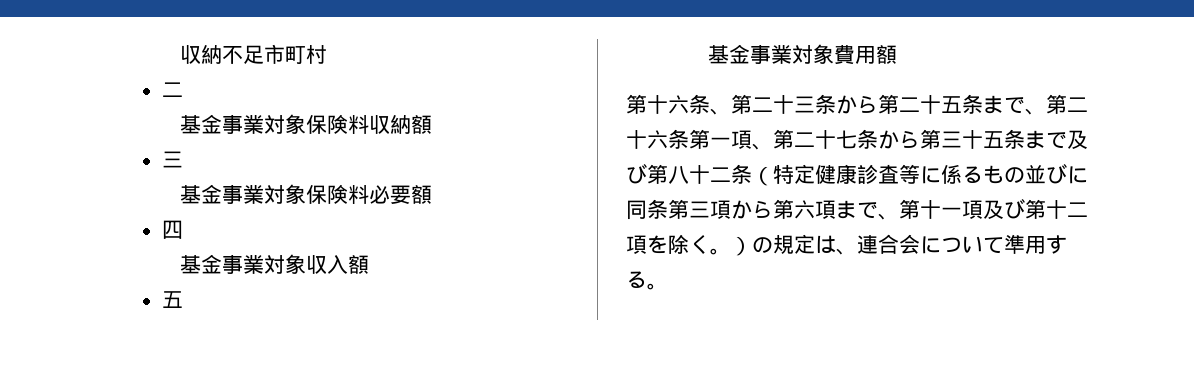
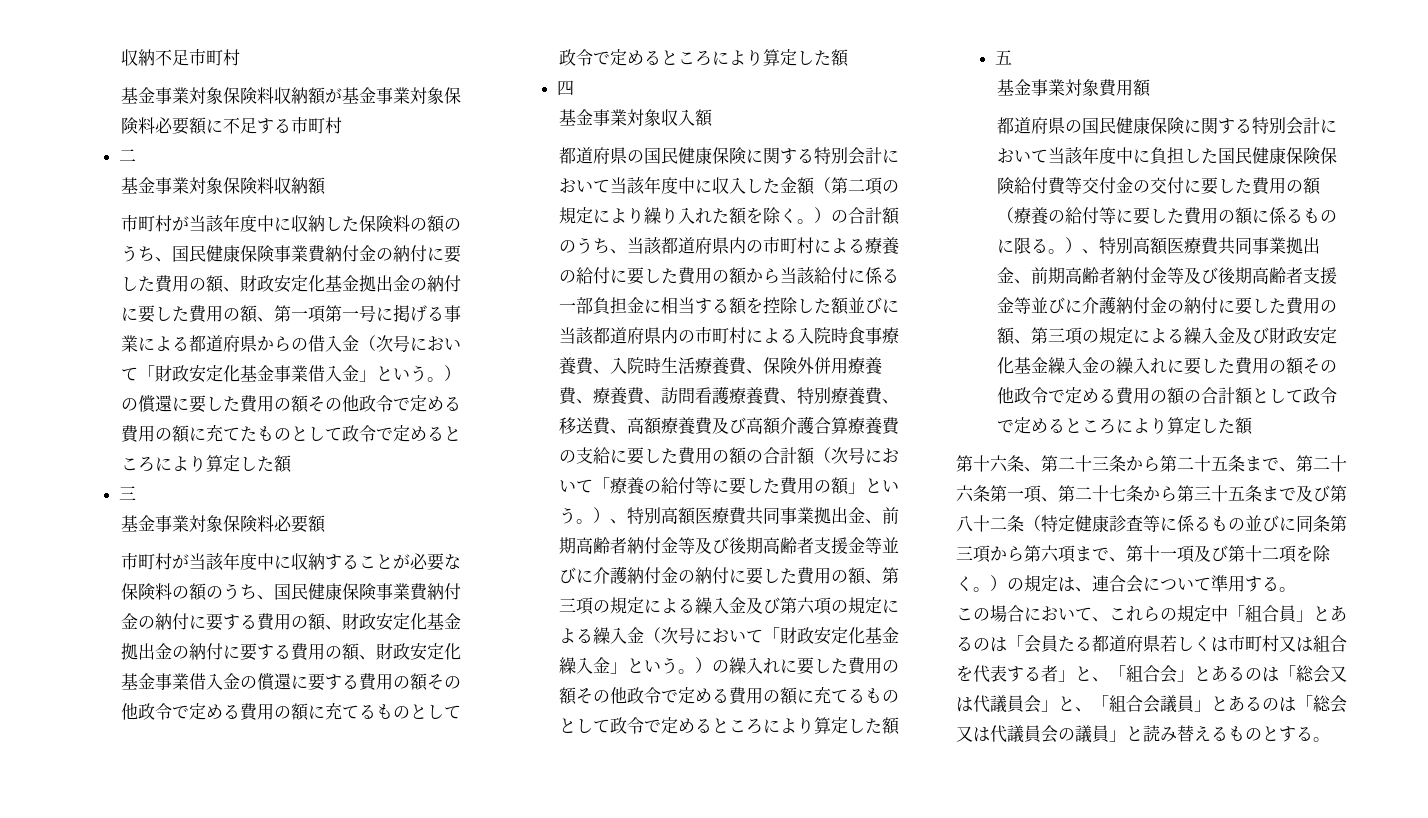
+ 基金事業対象保険料収納額が基金事業対象保険料必要額に不足する市町村
+ 市町村が当該年度中に収納した保険料の額のうち、国民健康保険事業費納付金の納付に要した費用の額、財政安定化基金拠出金の納付に要した費用の額、第一項第一号に掲げる事業による都道府県からの借入金（次号において「財政安定化基金事業借入金」という。）の償還に要した費用の額その他政令で定める費用の額に充てたものとして政令で定めるところにより算定した額
+ 市町村が当該年度中に収納することが必要な保険料の額のうち、国民健康保険事業費納付金の納付に要する費用の額、財政安定化基金拠出金の納付に要する費用の額、財政安定化基金事業借入金の償還に要する費用の額その他政令で定める費用の額に充てるものとして政令で定めるところにより算定した額
+ 都道府県の国民健康保険に関する特別会計において当該年度中に収入した金額（第二項の規定により繰り入れた額を除く。）の合計額のうち、当該都道府県内の市町村による療養の給付に要した費用の額から当該給付に係る一部負担金に相当する額を控除した額並びに当該都道府県内の市町村による入院時食事療養費、入院時生活療養費、保険外併用療養費、療養費、訪問看護療養費、特別療養費、移送費、高額療養費及び高額介護合算療養費の支給に要した費用の額の合計額（次号において「療養の給付等に要した費用の額」という。）、特別高額医療費共同事業拠出金、前期高齢者納付金等及び後期高齢者支援金等並びに介護納付金の納付に要した費用の額、第三項の規定による繰入金及び第六項の規定による繰入金（次号において「財政安定化基金繰入金」という。）の繰入れに要した費用の額その他政令で定める費用の額に充てるものとして政令で定めるところにより算定した額
+ 都道府県の国民健康保険に関する特別会計において当該年度中に負担した国民健康保険保険給付費等交付金の交付に要した費用の額（療養の給付等に要した費用の額に係るものに限る。）、特別高額医療費共同事業拠出金、前期高齢者納付金等及び後期高齢者支援金等並びに介護納付金の納付に要した費用の額、第三項の規定による繰入金及び財政安定化基金繰入金の繰入れに要した費用の額その他政令で定める費用の額の合計額として政令で定めるところにより算定した額
+ この場合において、これらの規定中「組合員」とあるのは「会員たる都道府県若しくは市町村又は組合を代表する者」と、「組合会」とあるのは「総会又は代議員会」と、「組合会議員」とあるのは「総会又は代議員会の議員」と読み替えるものとする。

